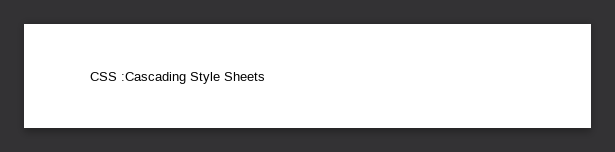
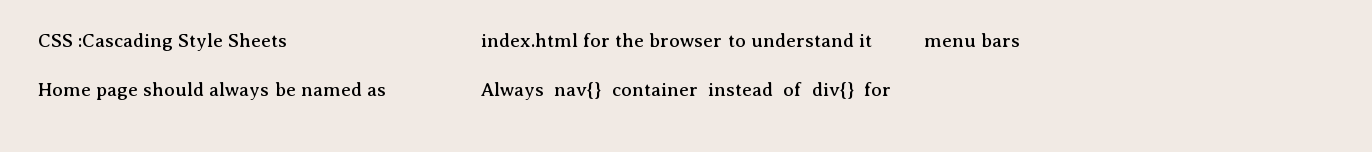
+ Home page should always be named as index.html for the browser to understand it
+ Always nav{} container instead of div{} for menu bars

